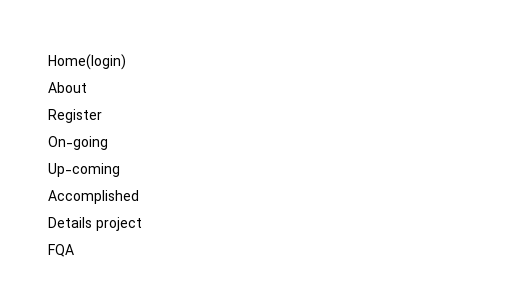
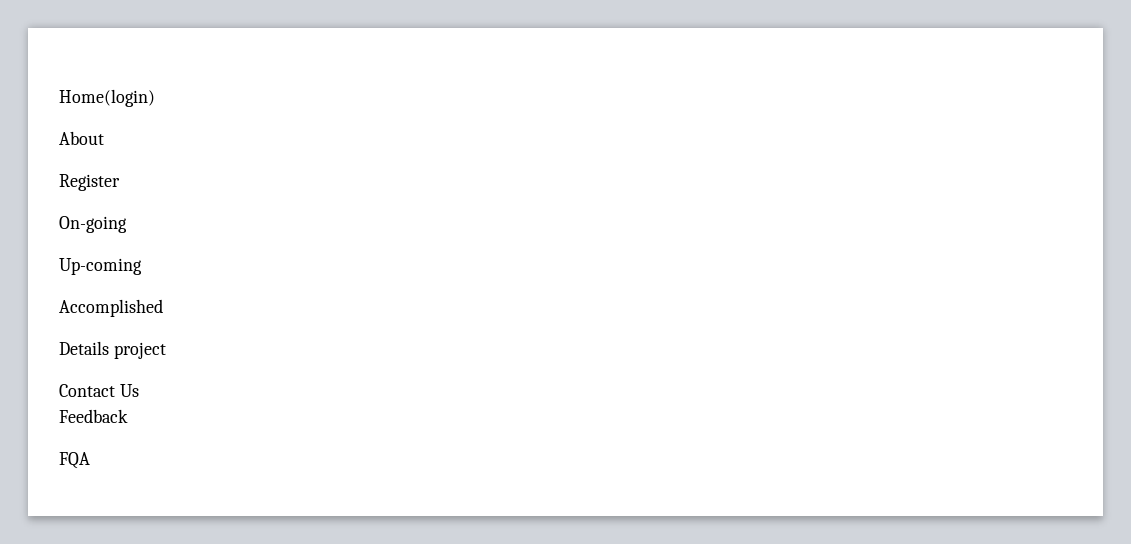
+ Contact Us
+ Feedback

